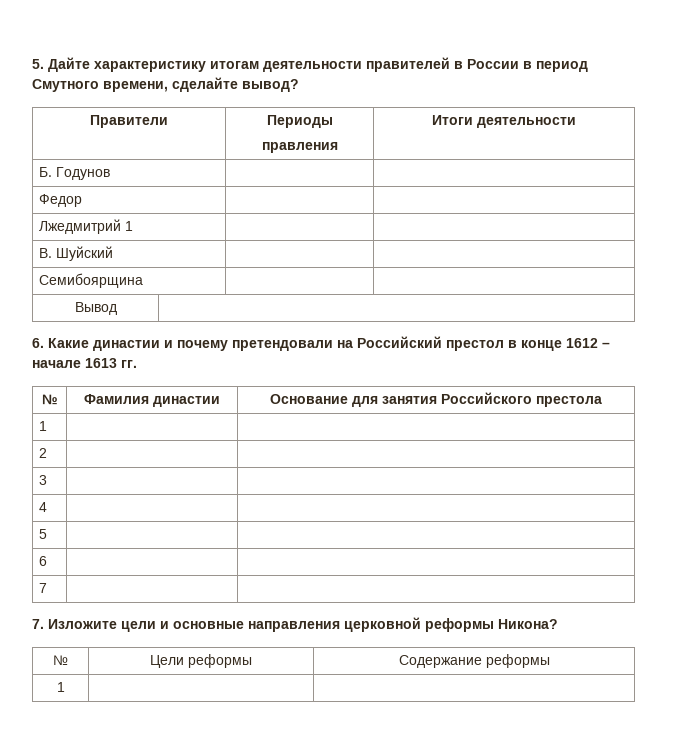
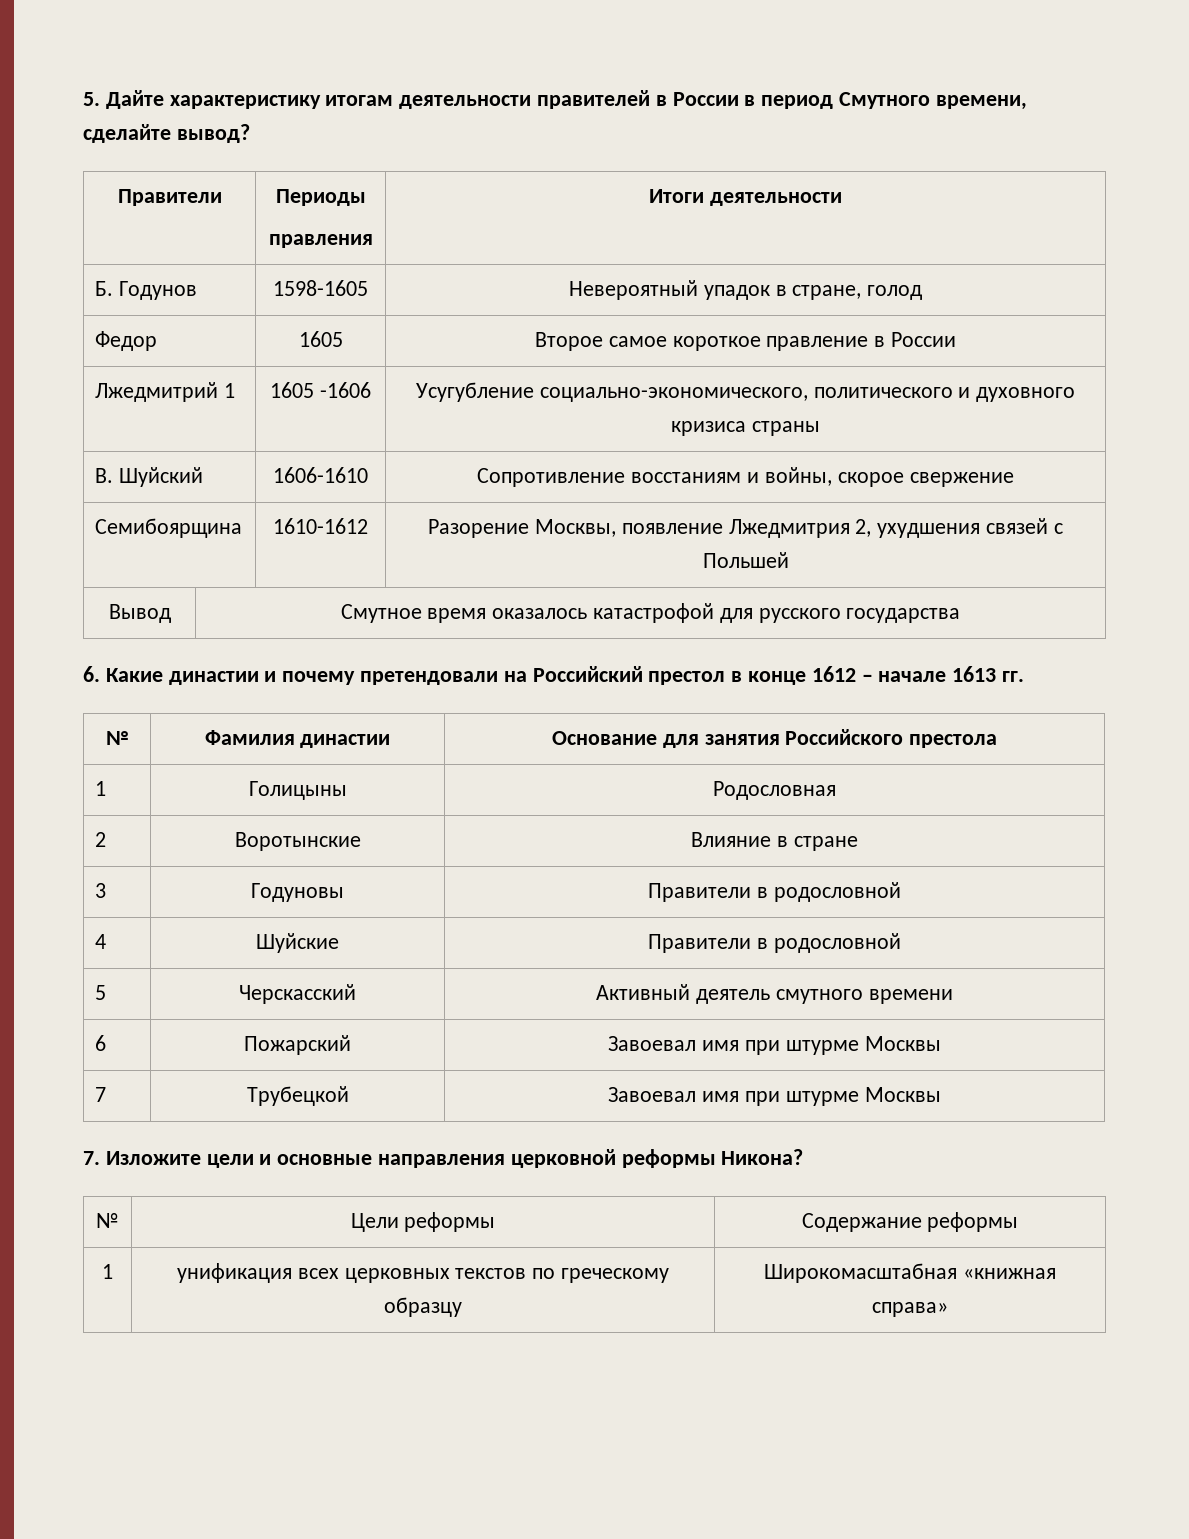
- Б. Годунов | |
- Федор | |
- Лжедмитрий 1 | |
- В. Шуйский | |
- Семибоярщина | |
- Вывод |
+ Б. Годунов | 1598-1605 | Невероятный упадок в стране, голод
+ Федор | 1605 | Второе самое короткое правление в России
+ Лжедмитрий 1 | 1605 -1606 | Усугубление социально-экономического, политического и духовного кризиса страны
+ В. Шуйский | 1606-1610 | Сопротивление восстаниям и войны, скорое свержение
+ Семибоярщина | 1610-1612 | Разорение Москвы, появление Лжедмитрия 2, ухудшения связей с Польшей
+ Вывод | Смутное время оказалось катастрофой для русского государства
  № | Фамилия династии | Основание для занятия Российского престола
- 1 | |
+ 1 | Голицыны | Родословная
- 2 | |
- 3 | |
- 4 | |
- 5 | |
- 6 | |
- 7 | |
+ 2 | Воротынские | Влияние в стране
+ 3 | Годуновы | Правители в родословной
+ 4 | Шуйские | Правители в родословной
+ 5 | Черскасский | Активный деятель смутного времени
+ 6 | Пожарский | Завоевал имя при штурме Москвы
+ 7 | Трубецкой | Завоевал имя при штурме Москвы
  № | Цели реформы | Содержание реформы
- 1 | |
+ 1 | унификация всех церковных текстов по греческому образцу | Широкомасштабная «книжная справа»

